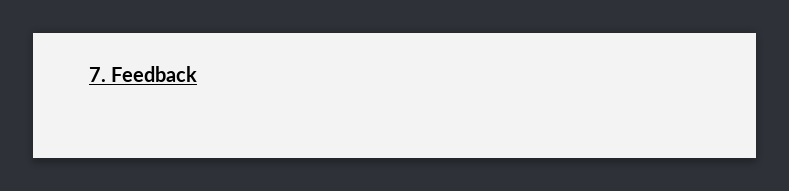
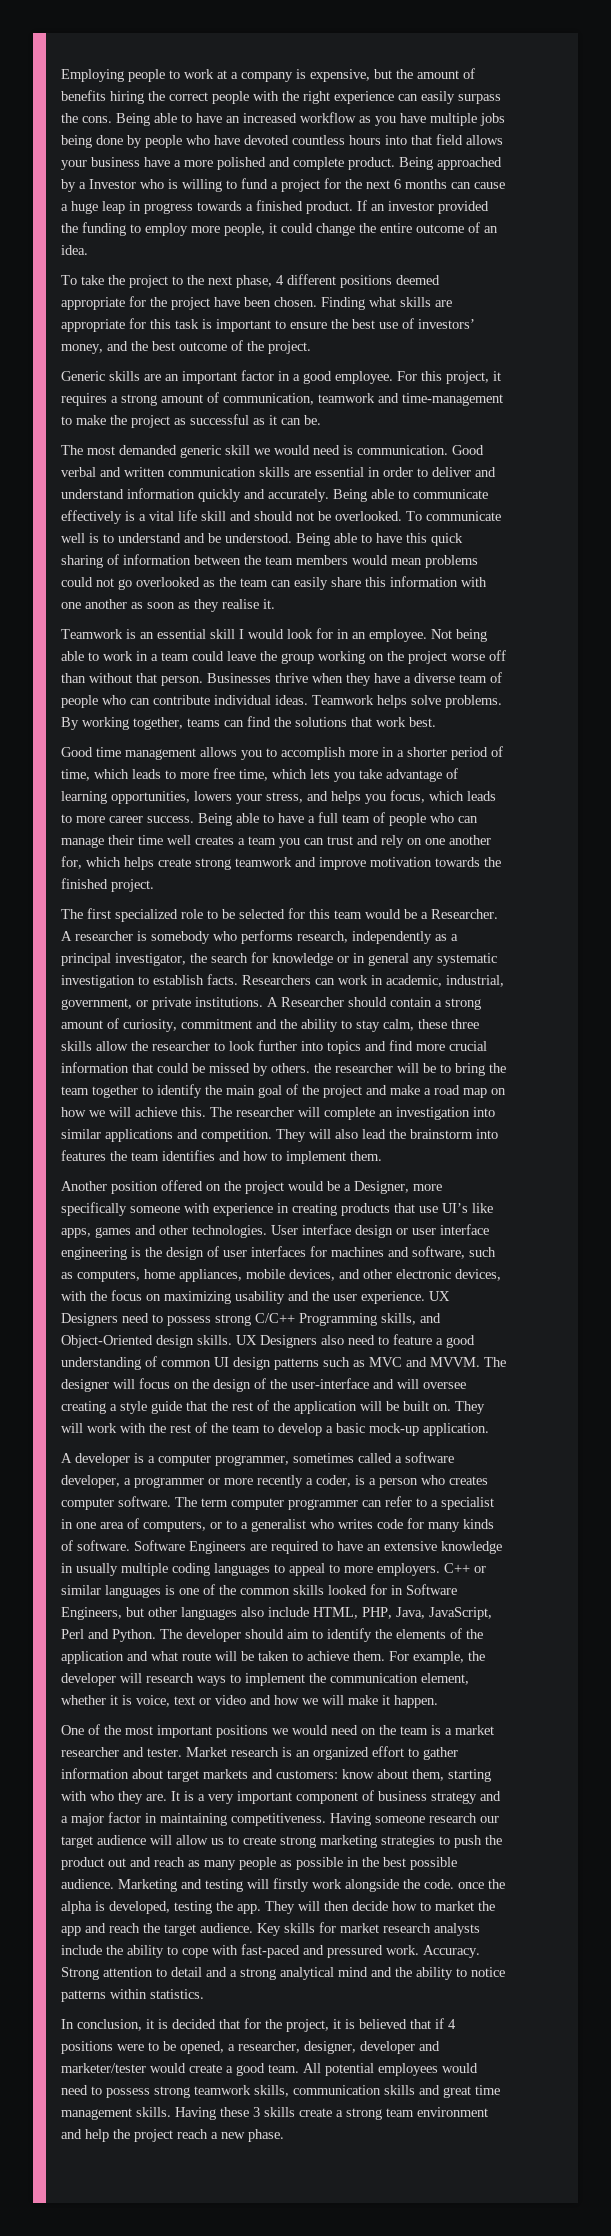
- 7. Feedback
+ Employing people to work at a company is expensive, but the amount of benefits hiring the correct people with the right experience can easily surpass the cons. Being able to have an increased workflow as you have multiple jobs being done by people who have devoted countless hours into that field allows your business have a more polished and complete product. Being approached by a Investor who is willing to fund a project for the next 6 months can cause a huge leap in progress towards a finished product. If an investor provided the funding to employ more people, it could change the entire outcome of an idea.
+ To take the project to the next phase, 4 different positions deemed appropriate for the project have been chosen. Finding what skills are appropriate for this task is important to ensure the best use of investors’ money, and the best outcome of the project.
+ Generic skills are an important factor in a good employee. For this project, it requires a strong amount of communication, teamwork and time-management to make the project as successful as it can be.
+ The most demanded generic skill we would need is communication. Good verbal and written communication skills are essential in order to deliver and understand information quickly and accurately. Being able to communicate effectively is a vital life skill and should not be overlooked. To communicate well is to understand and be understood. Being able to have this quick sharing of information between the team members would mean problems could not go overlooked as the team can easily share this information with one another as soon as they realise it.
+ Teamwork is an essential skill I would look for in an employee. Not being able to work in a team could leave the group working on the project worse off than without that person. Businesses thrive when they have a diverse team of people who can contribute individual ideas. Teamwork helps solve problems. By working together, teams can find the solutions that work best.
+ Good time management allows you to accomplish more in a shorter period of time, which leads to more free time, which lets you take advantage of learning opportunities, lowers your stress, and helps you focus, which leads to more career success. Being able to have a full team of people who can manage their time well creates a team you can trust and rely on one another for, which helps create strong teamwork and improve motivation towards the finished project.
+ The first specialized role to be selected for this team would be a Researcher. A researcher is somebody who performs research, independently as a principal investigator, the search for knowledge or in general any systematic investigation to establish facts. Researchers can work in academic, industrial, government, or private institutions. A Researcher should contain a strong amount of curiosity, commitment and the ability to stay calm, these three skills allow the researcher to look further into topics and find more crucial information that could be missed by others. the researcher will be to bring the team together to identify the main goal of the project and make a road map on how we will achieve this. The researcher will complete an investigation into similar applications and competition. They will also lead the brainstorm into features the team identifies and how to implement them.
+ Another position offered on the project would be a Designer, more specifically someone with experience in creating products that use UI’s like apps, games and other technologies. User interface design or user interface engineering is the design of user interfaces for machines and software, such as computers, home appliances, mobile devices, and other electronic devices, with the focus on maximizing usability and the user experience. UX Designers need to possess strong C/C++ Programming skills, and Object-Oriented design skills. UX Designers also need to feature a good understanding of common UI design patterns such as MVC and MVVM. The designer will focus on the design of the user-interface and will oversee creating a style guide that the rest of the application will be built on. They will work with the rest of the team to develop a basic mock-up application.
+ A developer is a computer programmer, sometimes called a software developer, a programmer or more recently a coder, is a person who creates computer software. The term computer programmer can refer to a specialist in one area of computers, or to a generalist who writes code for many kinds of software. Software Engineers are required to have an extensive knowledge in usually multiple coding languages to appeal to more employers. C++ or similar languages is one of the common skills looked for in Software Engineers, but other languages also include HTML, PHP, Java, JavaScript, Perl and Python. The developer should aim to identify the elements of the application and what route will be taken to achieve them. For example, the developer will research ways to implement the communication element, whether it is voice, text or video and how we will make it happen.
+ One of the most important positions we would need on the team is a market researcher and tester. Market research is an organized effort to gather information about target markets and customers: know about them, starting with who they are. It is a very important component of business strategy and a major factor in maintaining competitiveness. Having someone research our target audience will allow us to create strong marketing strategies to push the product out and reach as many people as possible in the best possible audience. Marketing and testing will firstly work alongside the code. once the alpha is developed, testing the app. They will then decide how to market the app and reach the target audience. Key skills for market research analysts include the ability to cope with fast-paced and pressured work. Accuracy. Strong attention to detail and a strong analytical mind and the ability to notice patterns within statistics.
+ In conclusion, it is decided that for the project, it is believed that if 4 positions were to be opened, a researcher, designer, developer and marketer/tester would create a good team. All potential employees would need to possess strong teamwork skills, communication skills and great time management skills. Having these 3 skills create a strong team environment and help the project reach a new phase.

